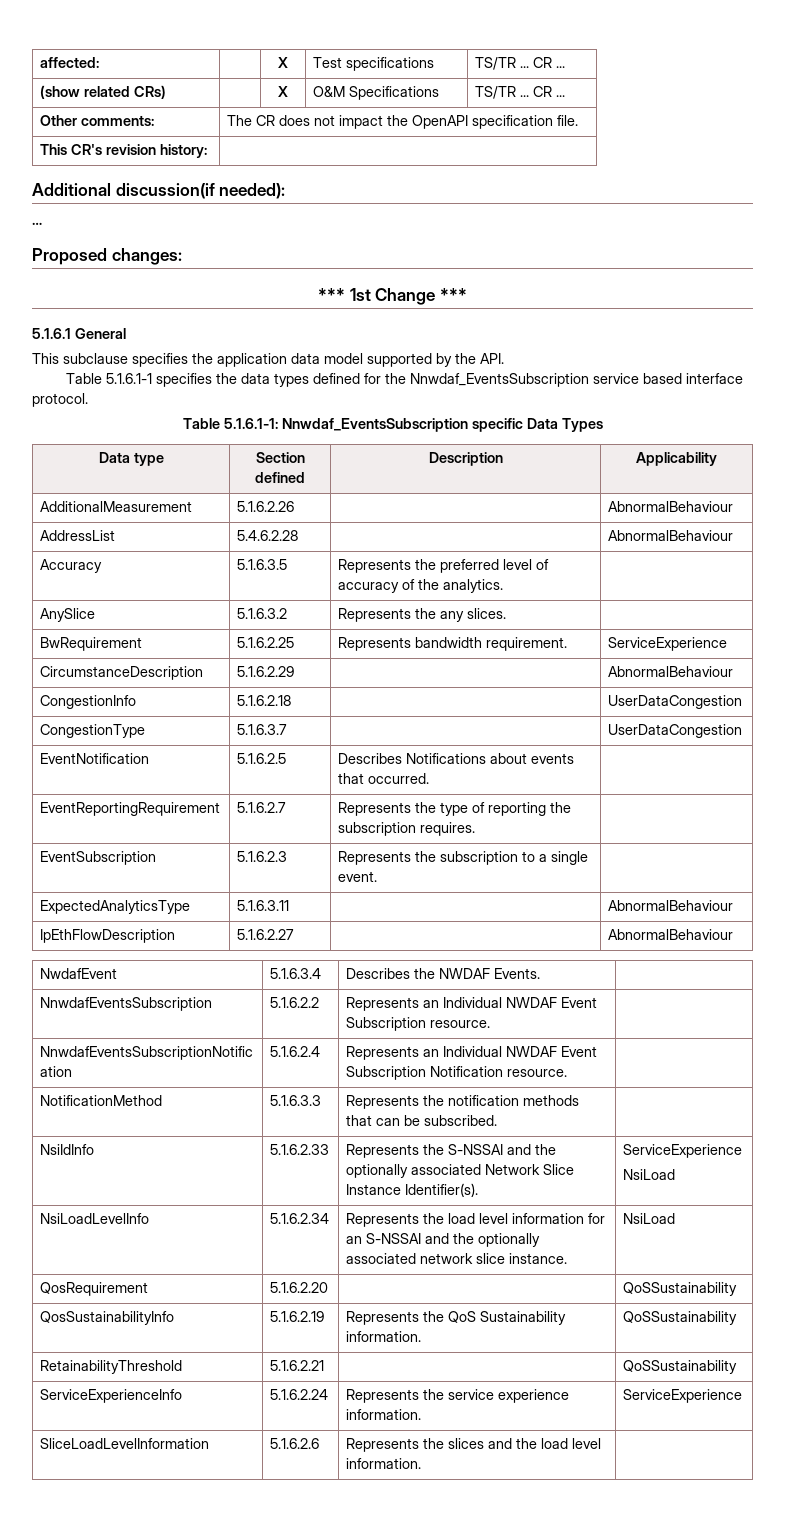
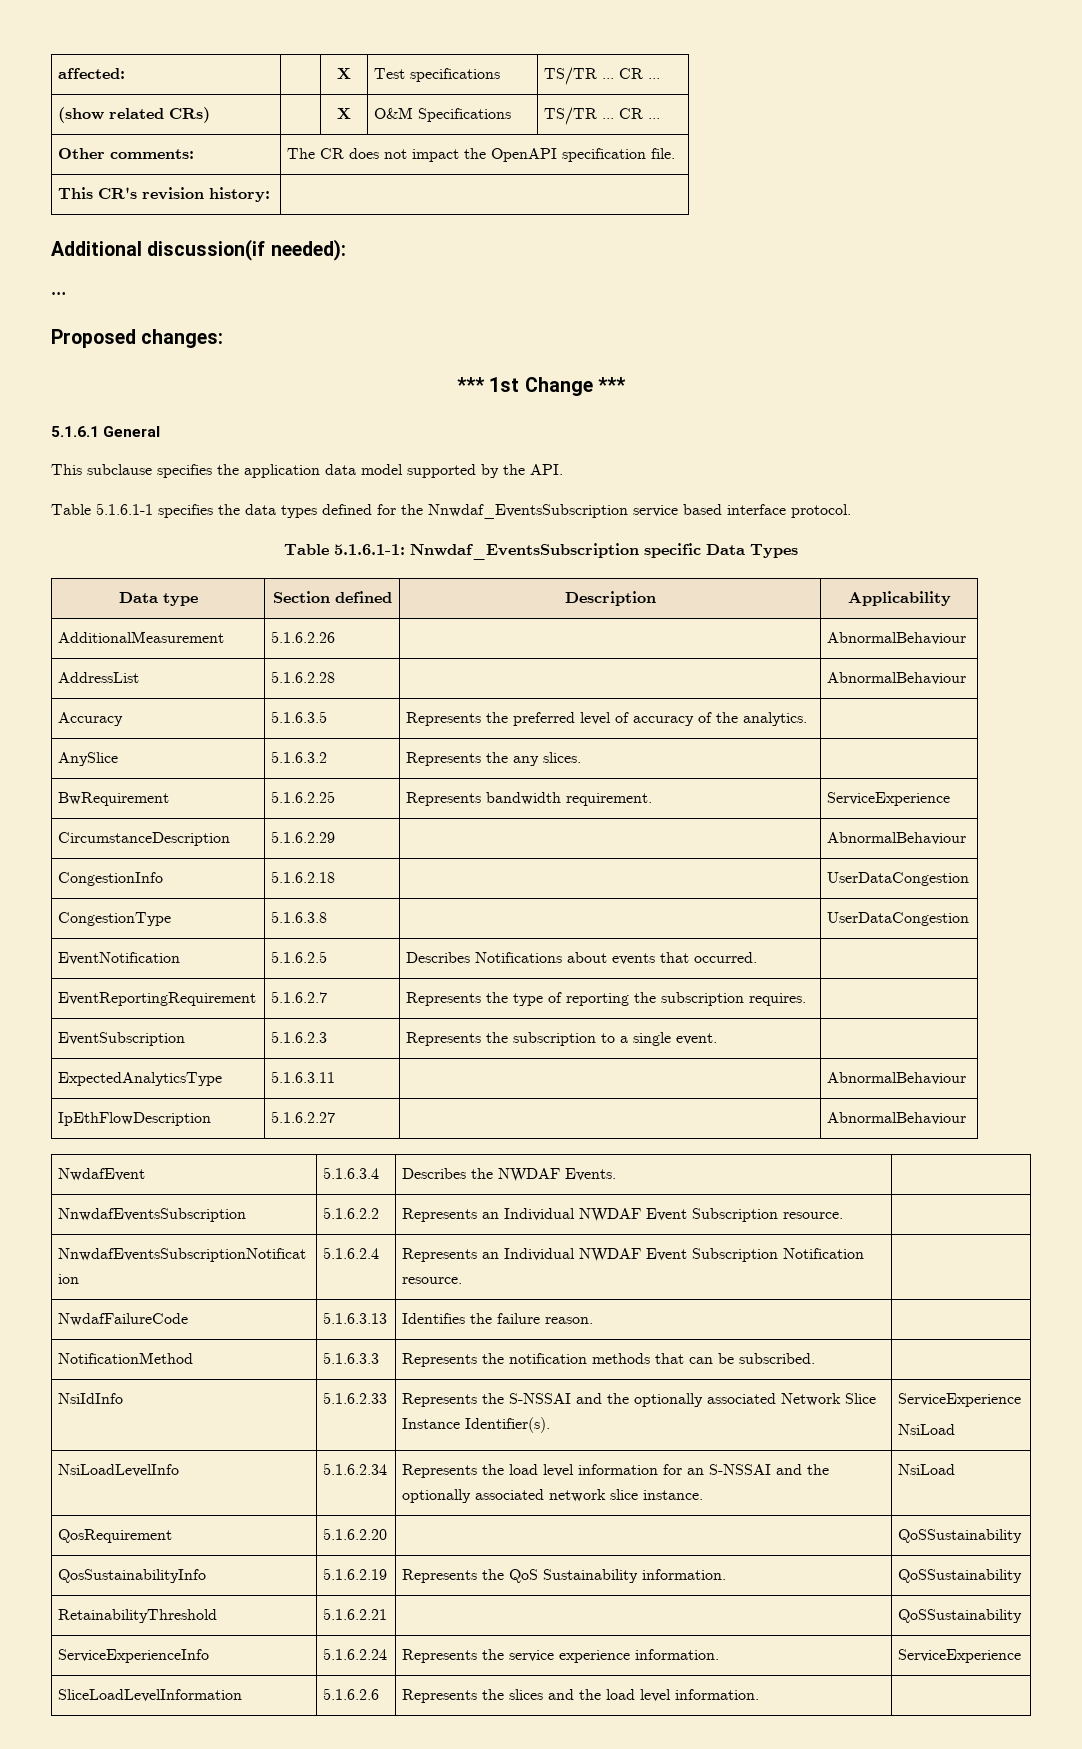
- AddressList | 5.4.6.2.28 | | AbnormalBehaviour
+ AddressList | 5.1.6.2.28 | | AbnormalBehaviour
- CongestionType | 5.1.6.3.7 | | UserDataCongestion
+ CongestionType | 5.1.6.3.8 | | UserDataCongestion
+ NwdafFailureCode | 5.1.6.3.13 | Identifies the failure reason. |

